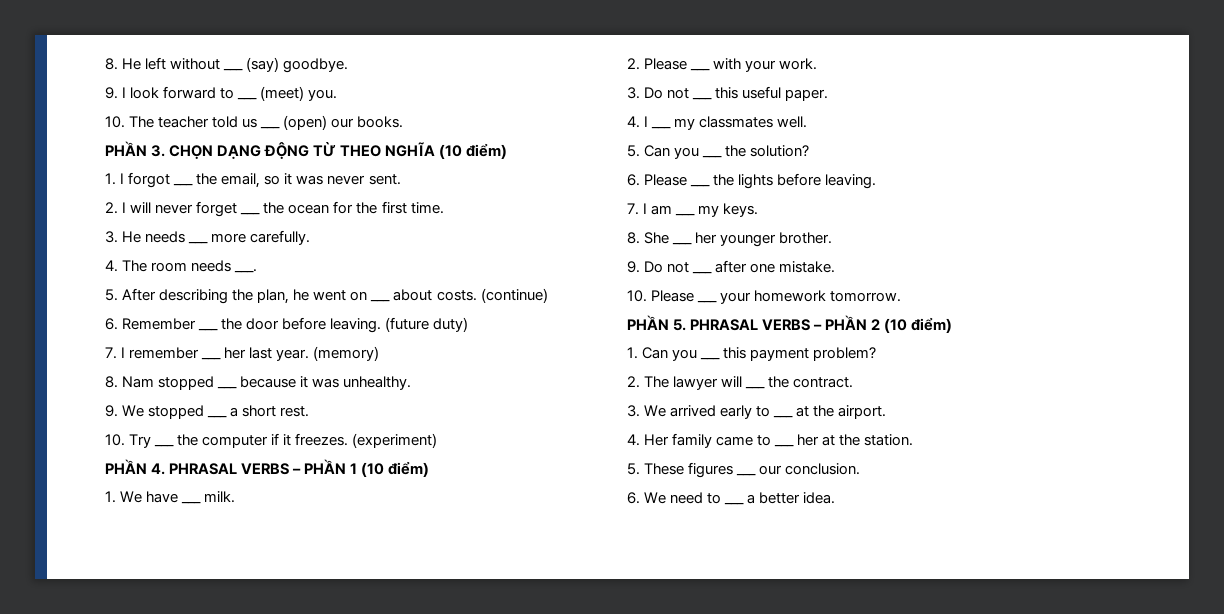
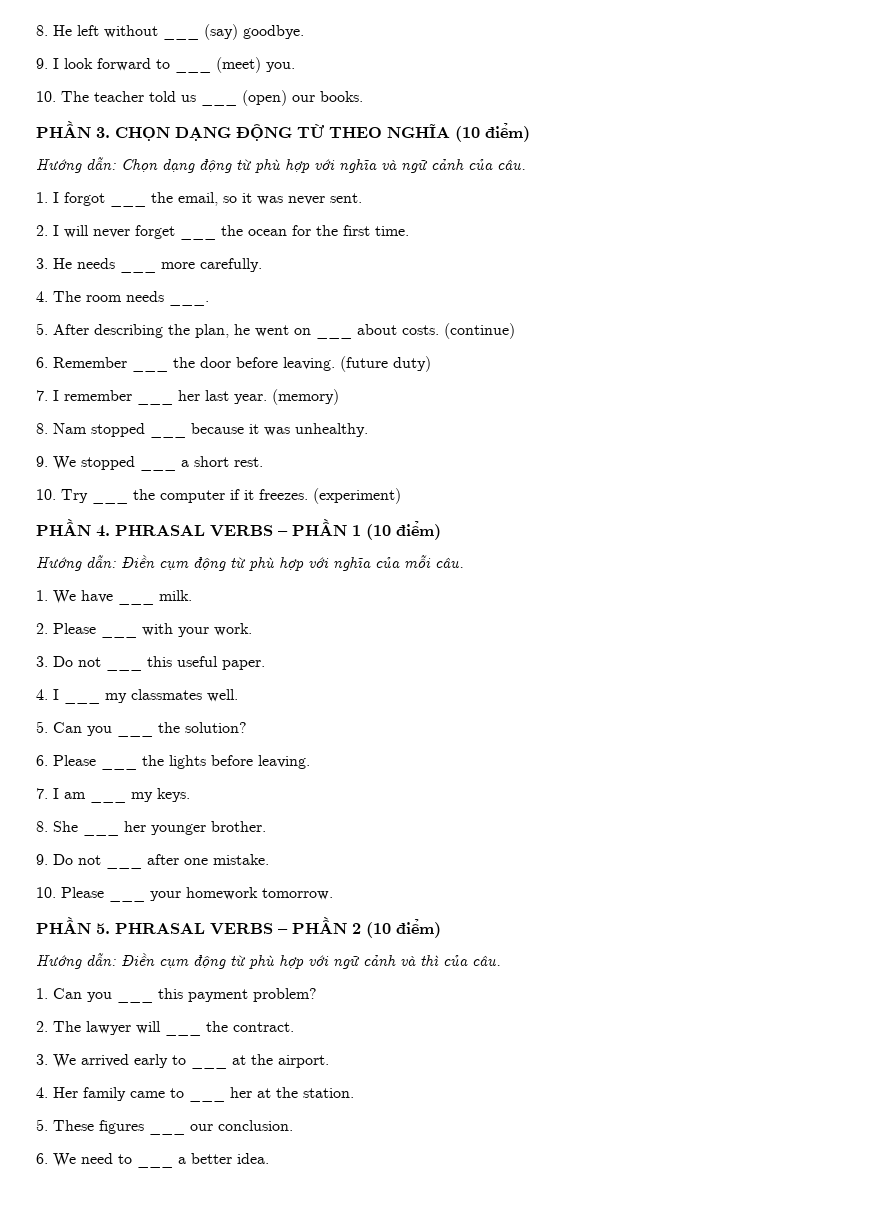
+ Hướng dẫn: Chọn dạng động từ phù hợp với nghĩa và ngữ cảnh của câu.
+ Hướng dẫn: Điền cụm động từ phù hợp với nghĩa của mỗi câu.
+ Hướng dẫn: Điền cụm động từ phù hợp với ngữ cảnh và thì của câu.

